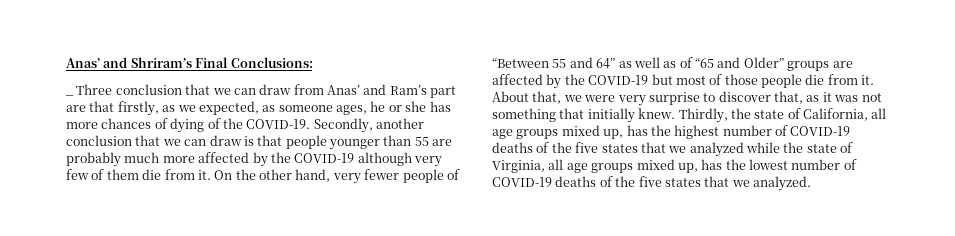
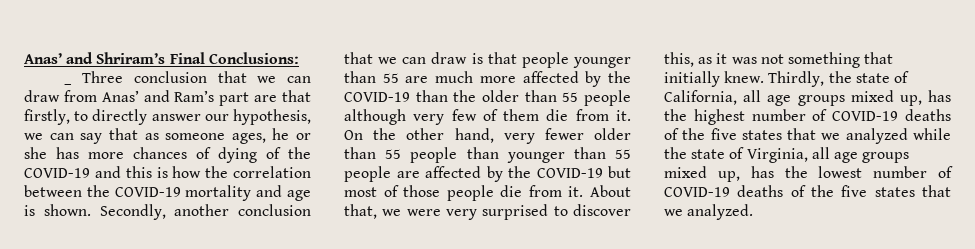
- _ Three conclusion that we can draw from Anas’ and Ram’s part are that firstly, as we expected, as someone ages, he or she has more chances of dying of the COVID-19.
+ _ Three conclusion that we can draw from Anas’ and Ram’s part are that firstly, to directly answer our hypothesis, we can say that as someone ages, he or she has more chances of dying of the COVID-19 and this is how the correlation between the COVID-19 mortality and age is shown.
- Secondly, another conclusion that we can draw is that people younger than 55 are probably much more affected by the COVID-19 although very few of them die from it.
+ Secondly, another conclusion that we can draw is that people younger than 55 are much more affected by the COVID-19 than the older than 55 people although very few of them die from it.
- On the other hand, very fewer people of “Between 55 and 64” as well as of “65 and Older” groups are affected by the COVID-19 but most of those people die from it.
+ On the other hand, very fewer older than 55 people than younger than 55 people are affected by the COVID-19 but most of those people die from it.
- About that, we were very surprise to discover that, as it was not something that initially knew.
+ About that, we were very surprised to discover this, as it was not something that initially knew.

